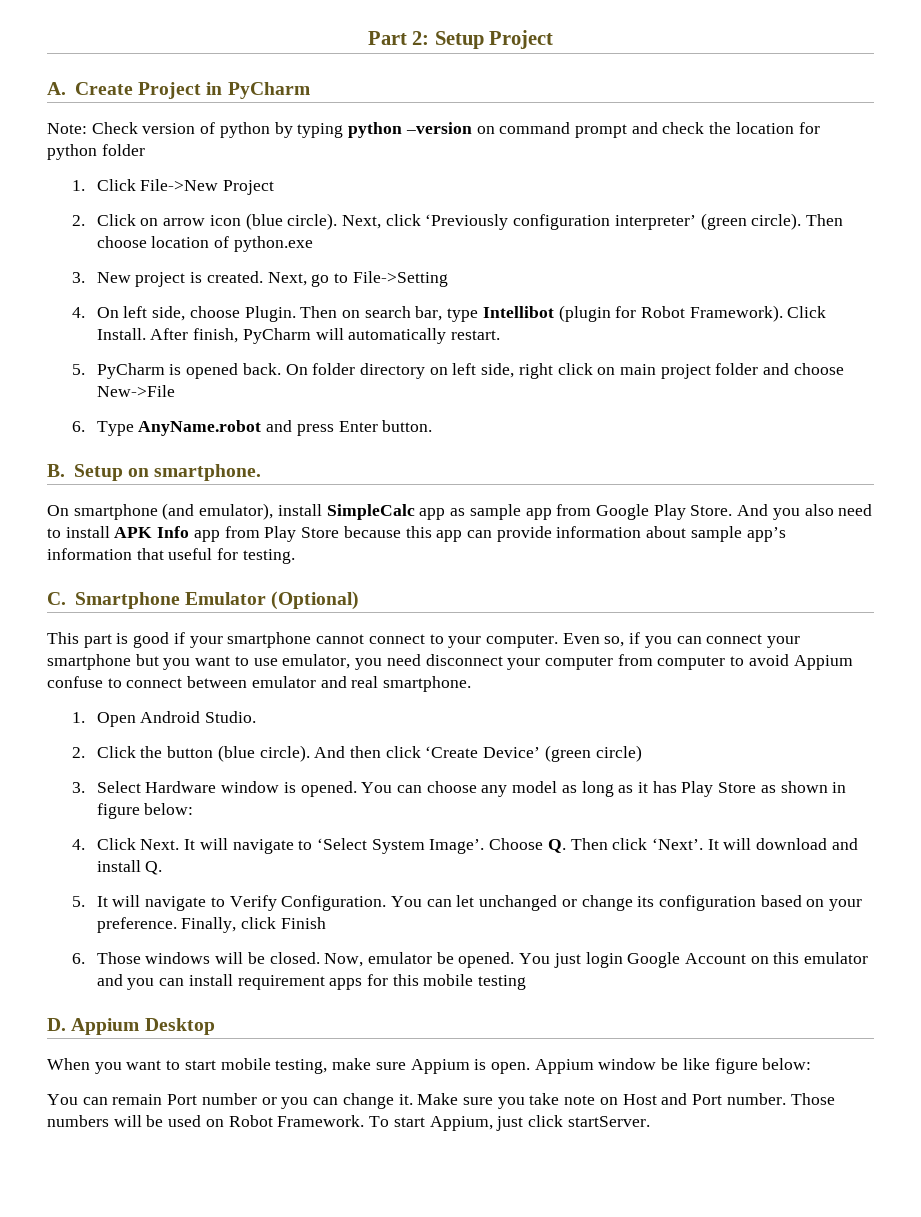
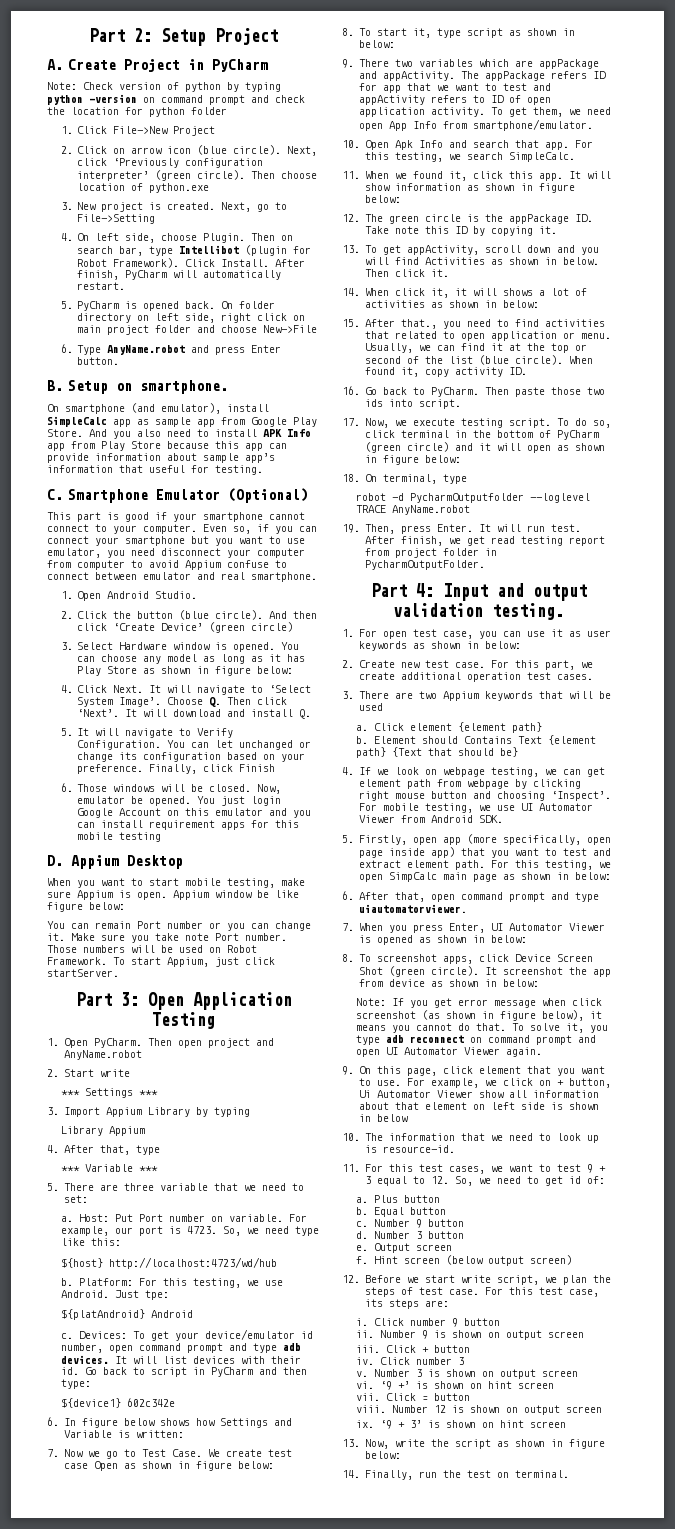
- Make sure you take note on Host and Port number.
+ Make sure you take note Port number.
+ Part 3: Open Application Testing
+ 1. Open PyCharm. Then open project and AnyName.robot
+ 2. Start write
+ *** Settings ***
+ 3. Import Appium Library by typing
+ Library Appium
+ 4. After that, type
+ *** Variable ***
+ 5. There are three variable that we need to set:
+ a. Host: Put Port number on variable. For example, our port is 4723. So, we need type like this:
+ ${host} http://localhost:4723/wd/hub
+ b. Platform: For this testing, we use Android. Just tpe:
+ ${platAndroid} Android
+ c. Devices: To get your device/emulator id number, open command prompt and type adb devices. It will list devices with their id. Go back to script in PyCharm and then type:
+ ${device1} 602c342e
+ 6. In figure below shows how Settings and Variable is written:
+ 7. Now we go to Test Case. We create test case Open as shown in figure below:
+ 8. To start it, type script as shown in below:
+ 9. There two variables which are appPackage and appActivity. The appPackage refers ID for app that we want to test and appActivity refers to ID of open application activity. To get them, we need open App Info from smartphone/emulator.
+ 10. Open Apk Info and search that app. For this testing, we search SimpleCalc.
+ 11. When we found it, click this app. It will show information as shown in figure below:
+ 12. The green circle is the appPackage ID. Take note this ID by copying it.
+ 13. To get appActivity, scroll down and you will find Activities as shown in below. Then click it.
+ 14. When click it, it will shows a lot of activities as shown in below:
+ 15. After that., you need to find activities that related to open application or menu. Usually, we can find it at the top or second of the list (blue circle). When found it, copy activity ID.
+ 16. Go back to PyCharm. Then paste those two ids into script.
+ 17. Now, we execute testing script. To do so, click terminal in the bottom of PyCharm (green circle) and it will open as shown in figure below:
+ 18. On terminal, type
+ robot -d PycharmOutputfolder --loglevel TRACE AnyName.robot
+ 19. Then, press Enter. It will run test. After finish, we get read testing report from project folder in PycharmOutputFolder.
+ Part 4: Input and output validation testing.
+ 1. For open test case, you can use it as user keywords as shown in below:
+ 2. Create new test case. For this part, we create additional operation test cases.
+ 3. There are two Appium keywords that will be used
+ a. Click element {element path}
+ b. Element should Contains Text {element path} {Text that should be}
+ 4. If we look on webpage testing, we can get element path from webpage by clicking right mouse button and choosing ‘Inspect’. For mobile testing, we use UI Automator Viewer from Android SDK.
+ 5. Firstly, open app (more specifically, open page inside app) that you want to test and extract element path. For this testing, we open SimpCalc main page as shown in below:
+ 6. After that, open command prompt and type uiautomatorviewer.
+ 7. When you press Enter, UI Automator Viewer is opened as shown in below:
+ 8. To screenshot apps, click Device Screen Shot (green circle). It screenshot the app from device as shown in below:
+ Note: If you get error message when click screenshot (as shown in figure below), it means you cannot do that. To solve it, you type adb reconnect on command prompt and open UI Automator Viewer again.
+ 9. On this page, click element that you want to use. For example, we click on + button, Ui Automator Viewer show all information about that element on left side is shown in below
+ 10. The information that we need to look up is resource-id.
+ 11. For this test cases, we want to test 9 + 3 equal to 12. So, we need to get id of:
+ a. Plus button
+ b. Equal button
+ c. Number 9 button
+ d. Number 3 button
+ e. Output screen
+ f. Hint screen (below output screen)
+ 12. Before we start write script, we plan the steps of test case. For this test case, its steps are:
+ i. Click number 9 button
+ ii. Number 9 is shown on output screen
+ iii. Click + button
+ iv. Click number 3
+ v. Number 3 is shown on output screen
+ vi. ‘9 +’ is shown on hint screen
+ vii. Click = button
+ viii. Number 12 is shown on output screen
+ ix. ‘9 + 3’ is shown on hint screen
+ 13. Now, write the script as shown in figure below:
+ 14. Finally, run the test on terminal.

